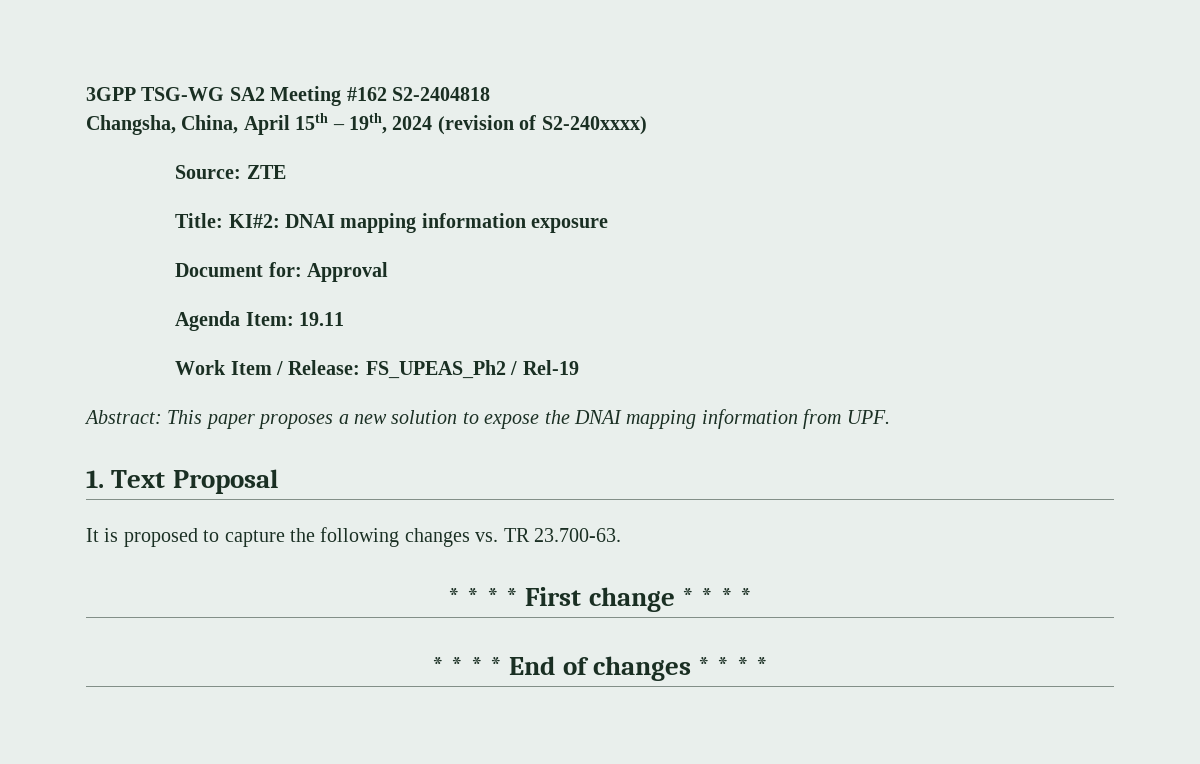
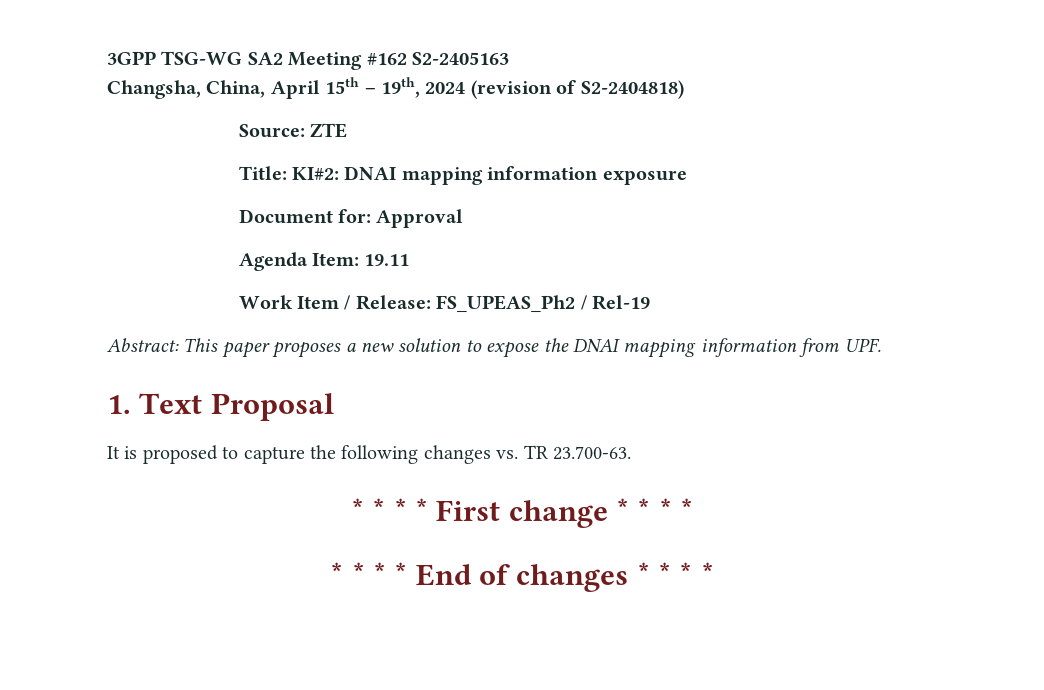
- 3GPP TSG-WG SA2 Meeting #162 S2-2404818
+ 3GPP TSG-WG SA2 Meeting #162 S2-2405163
- Changsha, China, April 15th – 19th, 2024 (revision of S2-240xxxx)
+ Changsha, China, April 15th – 19th, 2024 (revision of S2-2404818)

